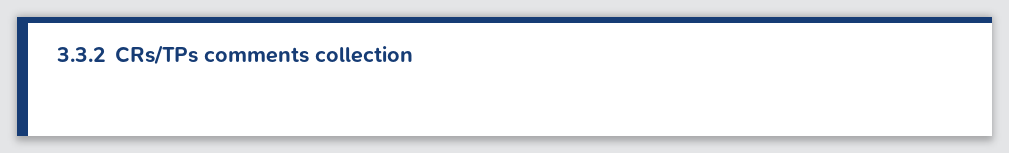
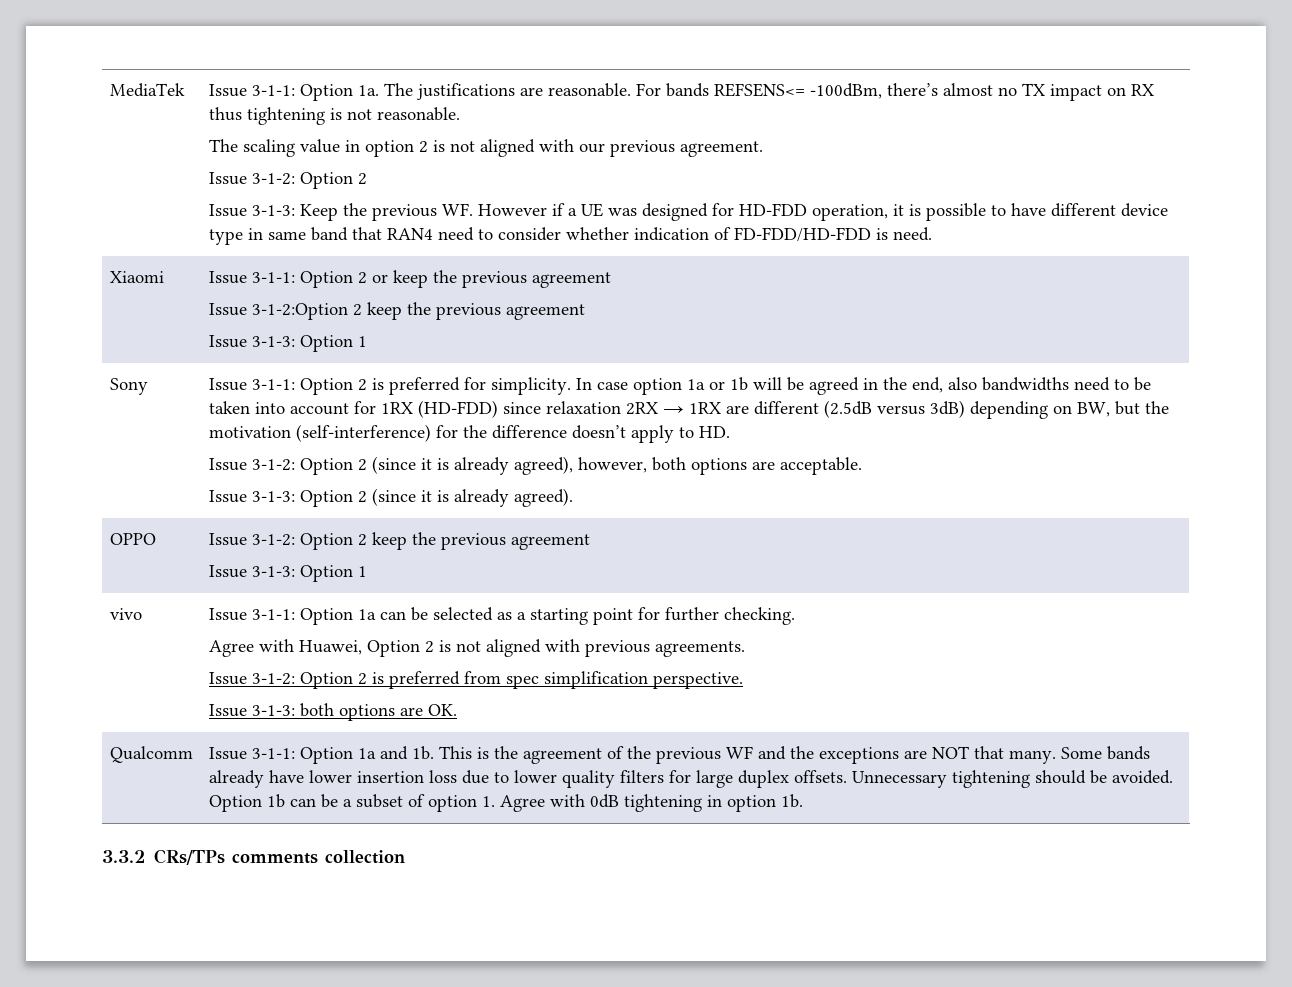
+ MediaTek | Issue 3-1-1: Option 1a. The justifications are reasonable. For bands REFSENS<= -100dBm, there’s almost no TX impact on RX thus tightening is not reasonable.
+ The scaling value in option 2 is not aligned with our previous agreement.
+ Issue 3-1-2: Option 2
+ Issue 3-1-3: Keep the previous WF. However if a UE was designed for HD-FDD operation, it is possible to have different device type in same band that RAN4 need to consider whether indication of FD-FDD/HD-FDD is need.
+ Xiaomi | Issue 3-1-1: Option 2 or keep the previous agreement
+ Issue 3-1-2:Option 2 keep the previous agreement
+ Issue 3-1-3: Option 1
+ Sony | Issue 3-1-1: Option 2 is preferred for simplicity. In case option 1a or 1b will be agreed in the end, also bandwidths need to be taken into account for 1RX (HD-FDD) since relaxation 2RX → 1RX are different (2.5dB versus 3dB) depending on BW, but the motivation (self-interference) for the difference doesn’t apply to HD.
+ Issue 3-1-2: Option 2 (since it is already agreed), however, both options are acceptable.
+ Issue 3-1-3: Option 2 (since it is already agreed).
+ OPPO | Issue 3-1-2: Option 2 keep the previous agreement
+ Issue 3-1-3: Option 1
+ vivo | Issue 3-1-1: Option 1a can be selected as a starting point for further checking.
+ Agree with Huawei, Option 2 is not aligned with previous agreements.
+ Issue 3-1-2: Option 2 is preferred from spec simplification perspective.
+ Issue 3-1-3: both options are OK.
+ Qualcomm | Issue 3-1-1: Option 1a and 1b. This is the agreement of the previous WF and the exceptions are NOT that many. Some bands already have lower insertion loss due to lower quality filters for large duplex offsets. Unnecessary tightening should be avoided. Option 1b can be a subset of option 1. Agree with 0dB tightening in option 1b.

